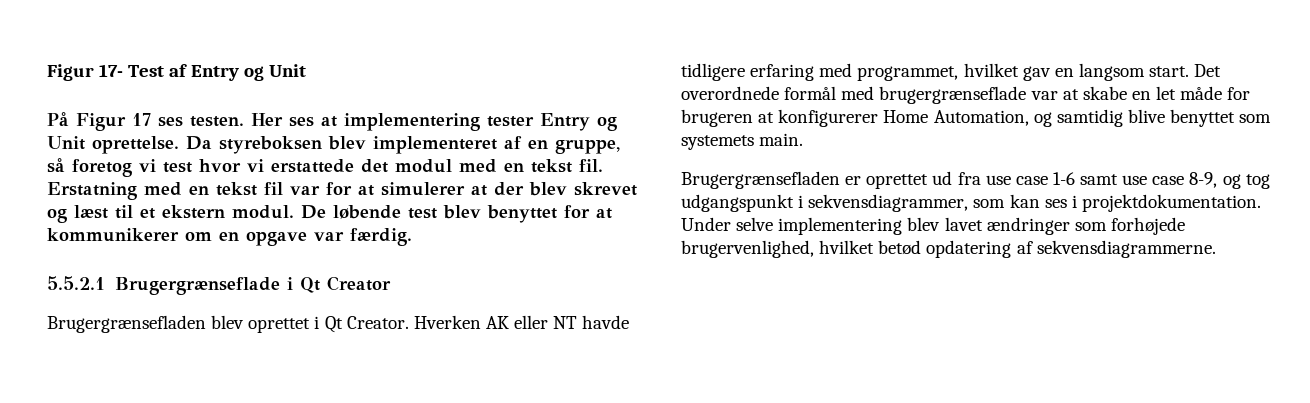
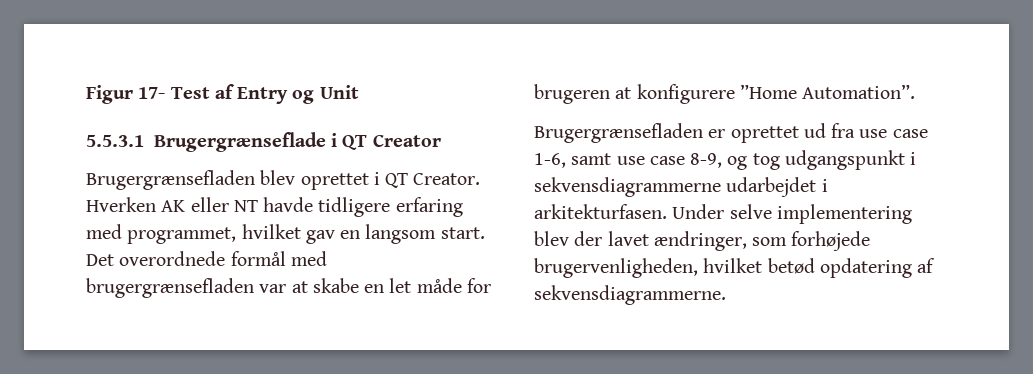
- På Figur 17 ses testen. Her ses at implementering tester Entry og Unit oprettelse. Da styreboksen blev implementeret af en gruppe, så foretog vi test hvor vi erstattede det modul med en tekst fil. Erstatning med en tekst fil var for at simulerer at der blev skrevet og læst til et ekstern modul. De løbende test blev benyttet for at kommunikerer om en opgave var færdig.
- 5.5.2.1 Brugergrænseflade i Qt Creator
+ 5.5.3.1 Brugergrænseflade i QT Creator
- Brugergrænsefladen blev oprettet i Qt Creator.
+ Brugergrænsefladen blev oprettet i QT Creator.
- Det overordnede formål med brugergrænseflade var at skabe en let måde for brugeren at konfigurerer Home Automation, og samtidig blive benyttet som systemets main.
+ Det overordnede formål med brugergrænsefladen var at skabe en let måde for brugeren at konfigurere ”Home Automation”.
- Brugergrænsefladen er oprettet ud fra use case 1-6 samt use case 8-9, og tog udgangspunkt i sekvensdiagrammer, som kan ses i projektdokumentation.
+ Brugergrænsefladen er oprettet ud fra use case 1-6, samt use case 8-9, og tog udgangspunkt i sekvensdiagrammerne udarbejdet i arkitekturfasen.
- Under selve implementering blev lavet ændringer som forhøjede brugervenlighed, hvilket betød opdatering af sekvensdiagrammerne.
+ Under selve implementering blev der lavet ændringer, som forhøjede brugervenligheden, hvilket betød opdatering af sekvensdiagrammerne.

